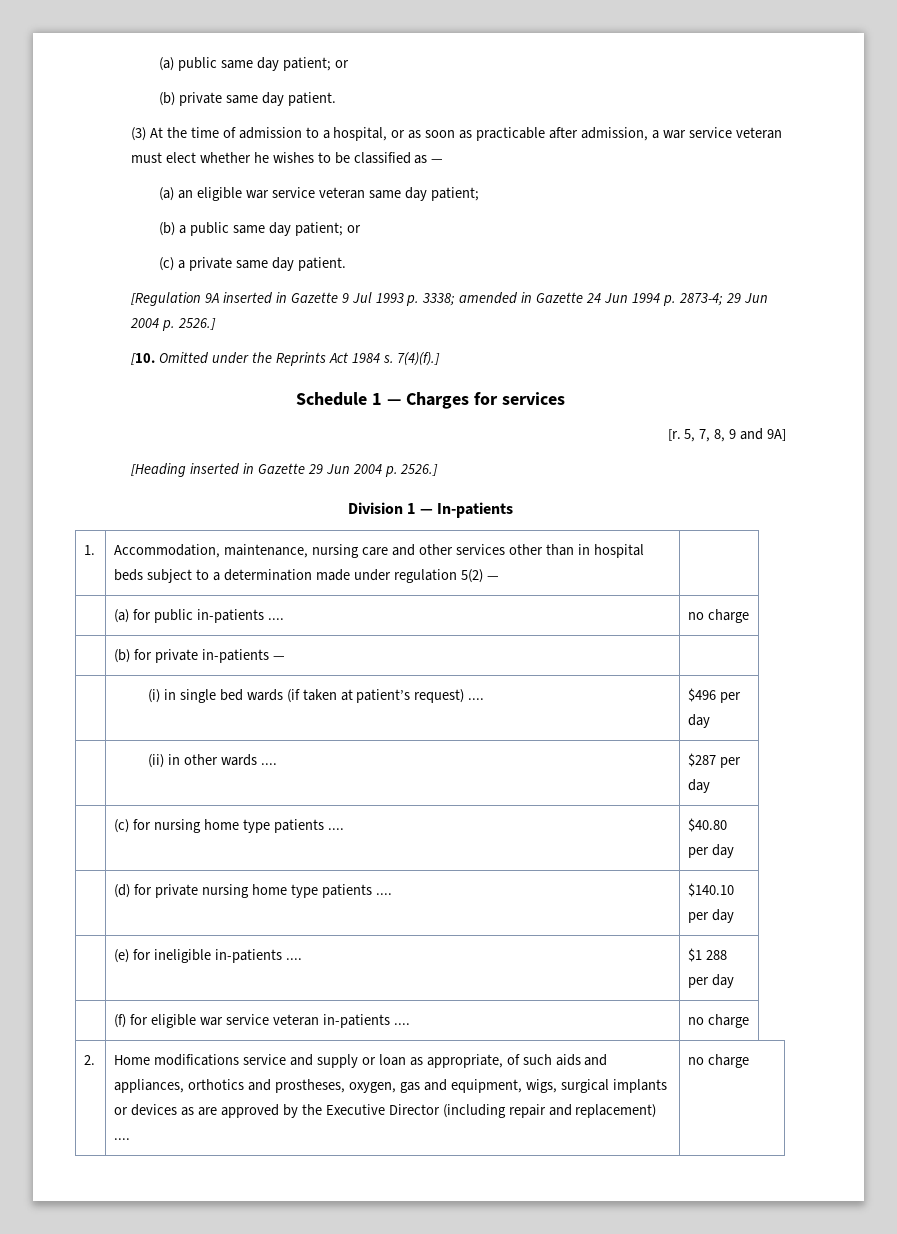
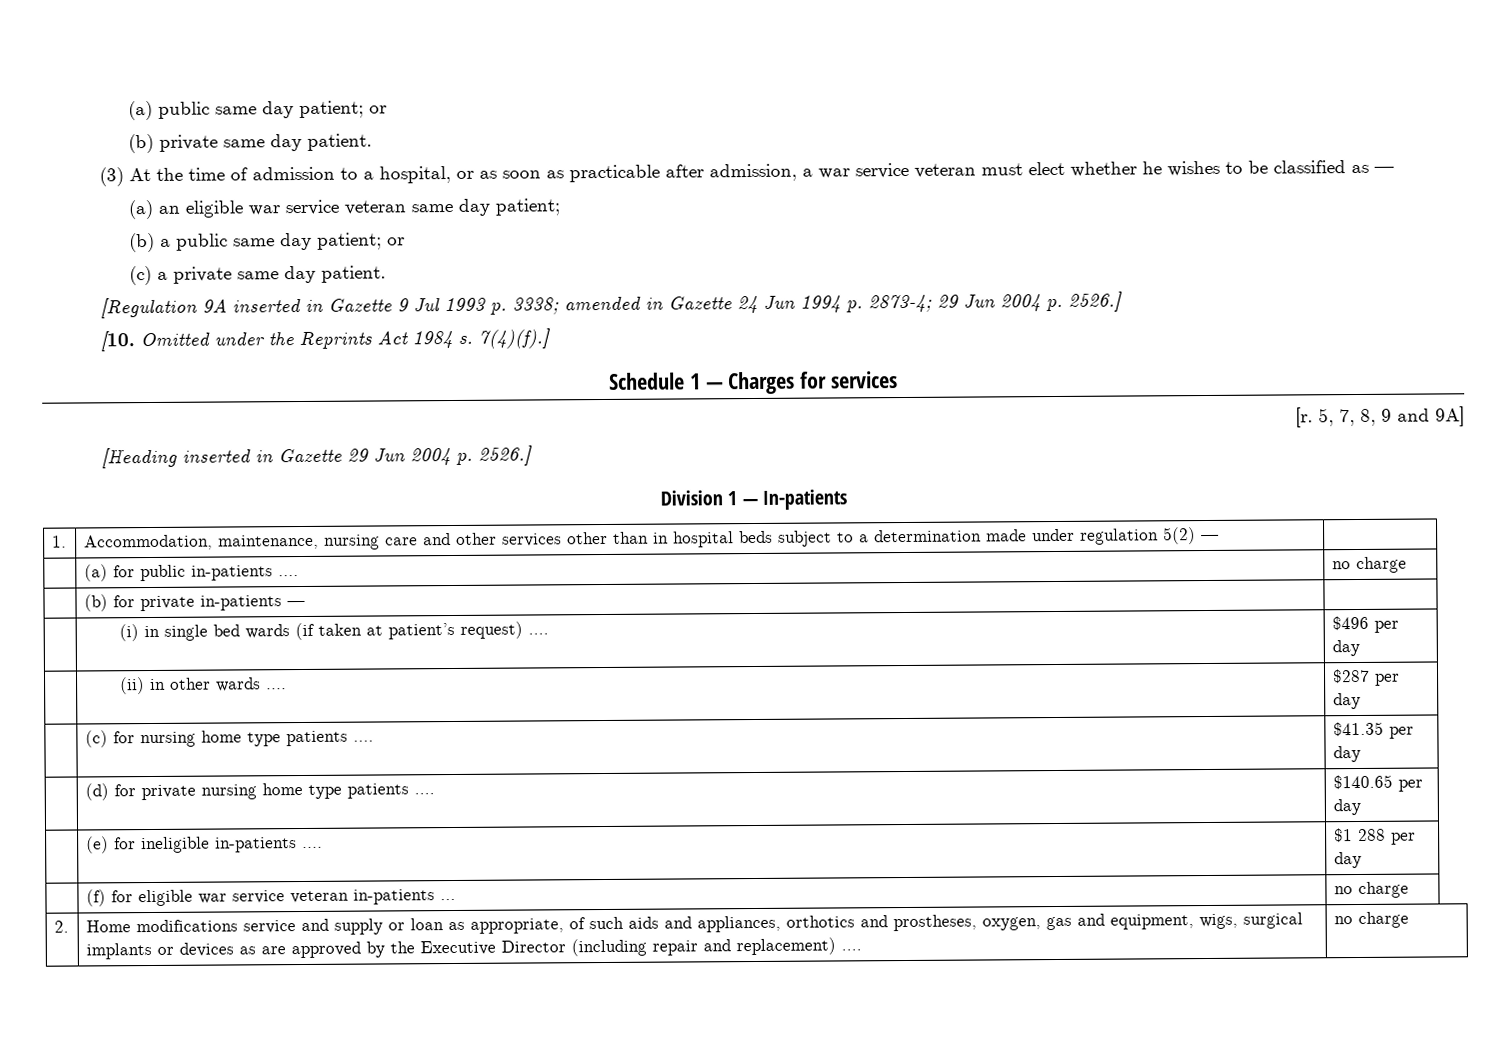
- | (c) for nursing home type patients .... | $40.80 per day
+ | (c) for nursing home type patients .... | $41.35 per day
- | (d) for private nursing home type patients .... | $140.10 per day
+ | (d) for private nursing home type patients .... | $140.65 per day
- | (f) for eligible war service veteran in-patients .... | no charge
+ | (f) for eligible war service veteran in-patients ... | no charge

